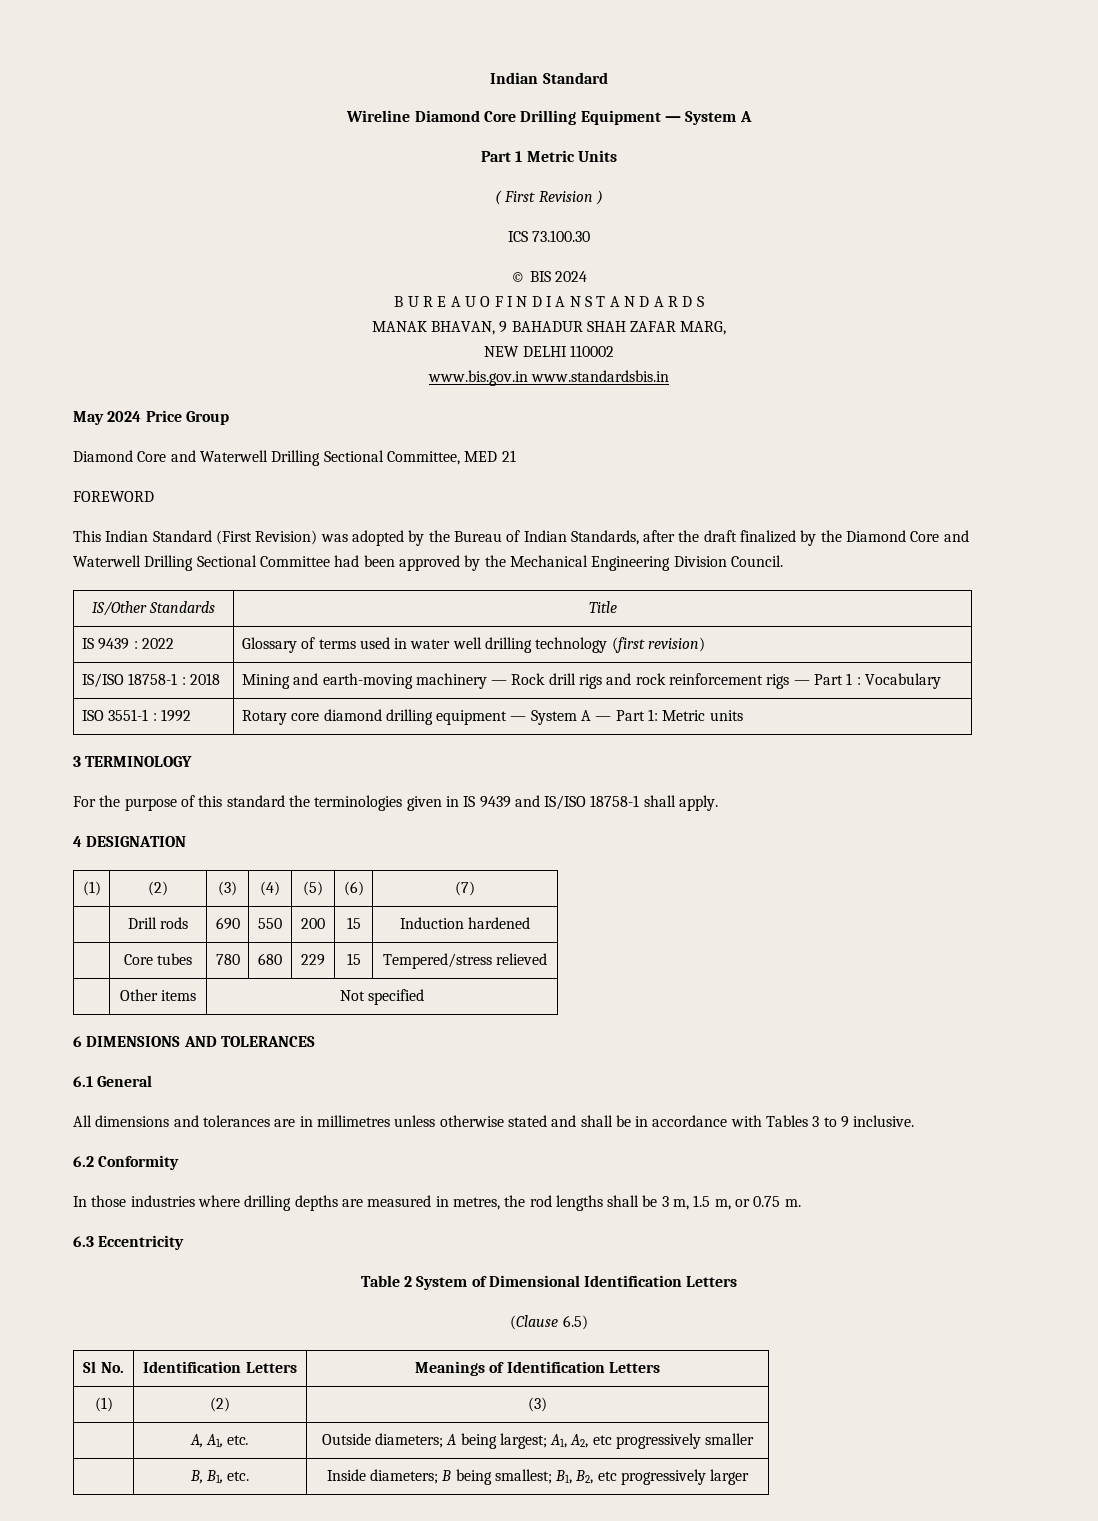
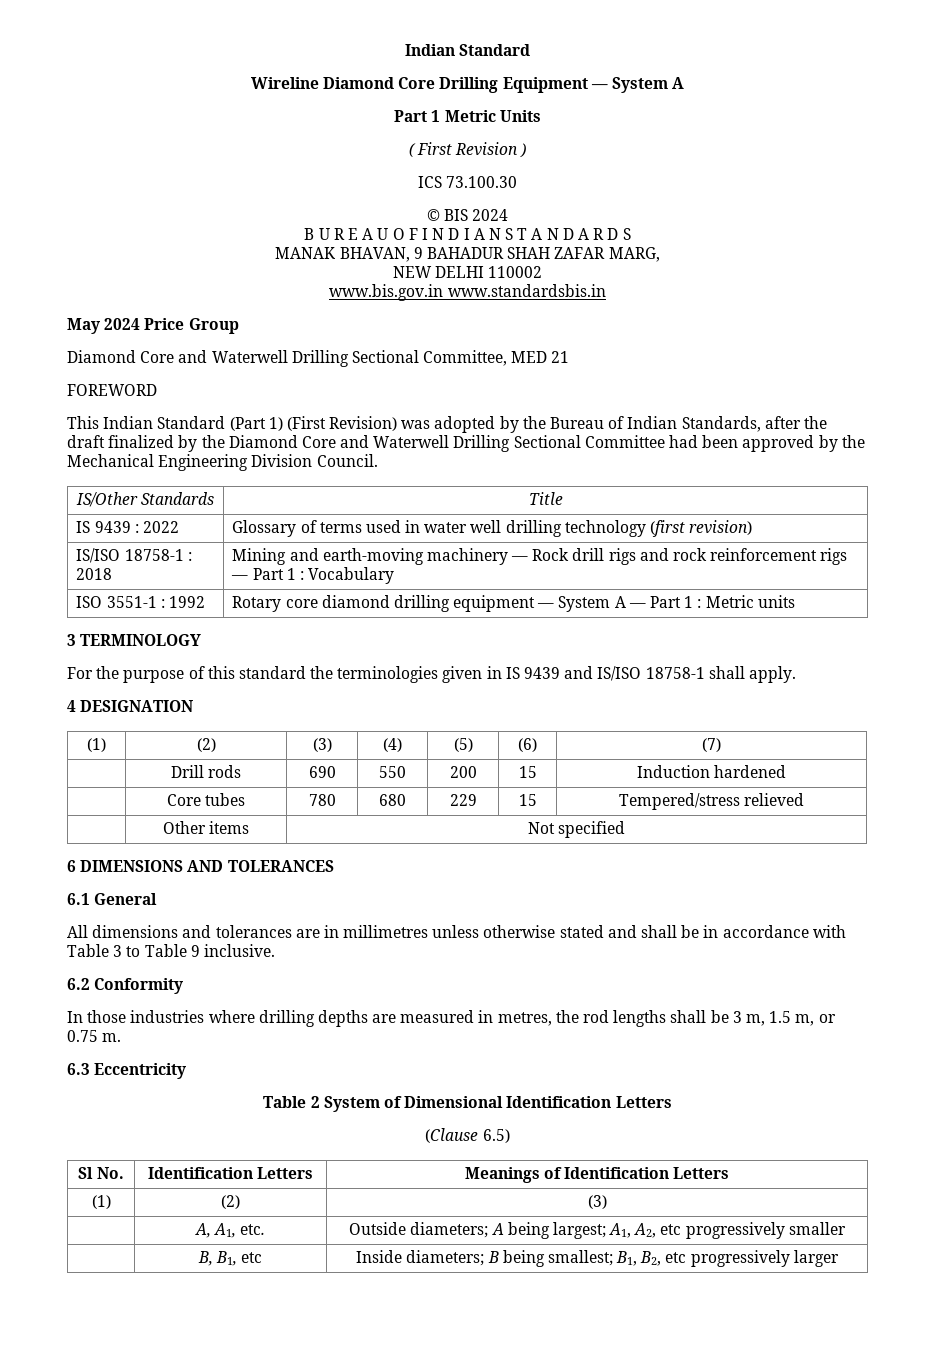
- This Indian Standard (First Revision) was adopted by the Bureau of Indian Standards, after the draft finalized by the Diamond Core and Waterwell Drilling Sectional Committee had been approved by the Mechanical Engineering Division Council.
+ This Indian Standard (Part 1) (First Revision) was adopted by the Bureau of Indian Standards, after the draft finalized by the Diamond Core and Waterwell Drilling Sectional Committee had been approved by the Mechanical Engineering Division Council.
- ISO 3551-1 : 1992 | Rotary core diamond drilling equipment — System A — Part 1: Metric units
+ ISO 3551-1 : 1992 | Rotary core diamond drilling equipment — System A — Part 1 : Metric units
- All dimensions and tolerances are in millimetres unless otherwise stated and shall be in accordance with Tables 3 to 9 inclusive.
+ All dimensions and tolerances are in millimetres unless otherwise stated and shall be in accordance with Table 3 to Table 9 inclusive.
- | B, B1, etc. | Inside diameters; B being smallest; B1, B2, etc progressively larger
+ | B, B1, etc | Inside diameters; B being smallest; B1, B2, etc progressively larger

